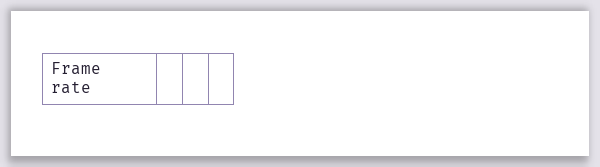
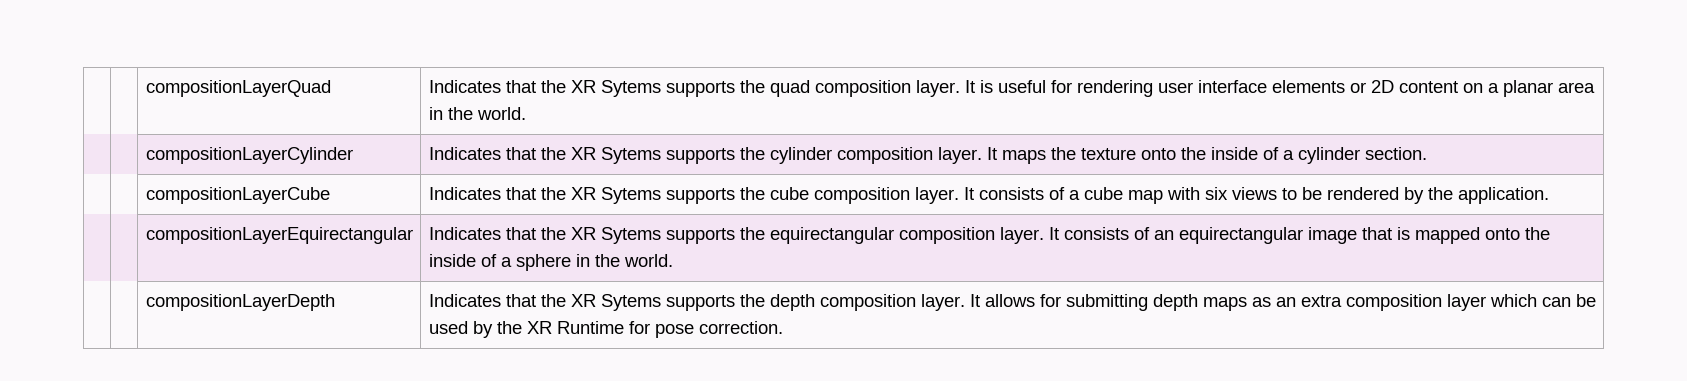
- Frame rate | | |
+ | | compositionLayerQuad | Indicates that the XR Sytems supports the quad composition layer. It is useful for rendering user interface elements or 2D content on a planar area in the world.
+ | | compositionLayerCylinder | Indicates that the XR Sytems supports the cylinder composition layer. It maps the texture onto the inside of a cylinder section.
+ | | compositionLayerCube | Indicates that the XR Sytems supports the cube composition layer. It consists of a cube map with six views to be rendered by the application.
+ | | compositionLayerEquirectangular | Indicates that the XR Sytems supports the equirectangular composition layer. It consists of an equirectangular image that is mapped onto the inside of a sphere in the world.
+ | | compositionLayerDepth | Indicates that the XR Sytems supports the depth composition layer. It allows for submitting depth maps as an extra composition layer which can be used by the XR Runtime for pose correction.

